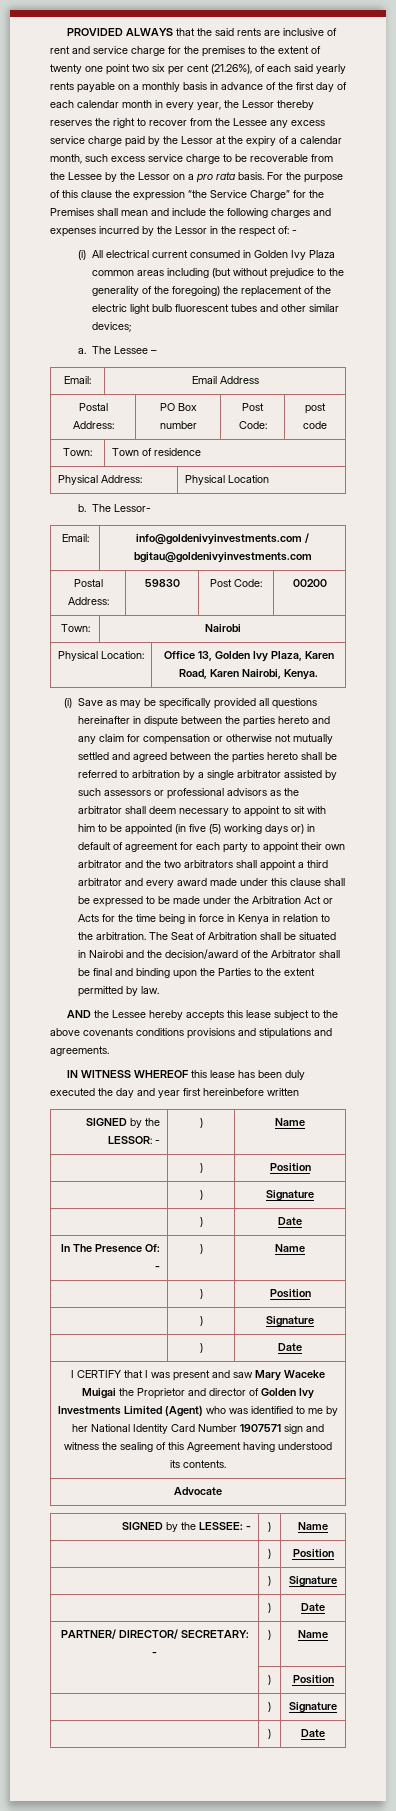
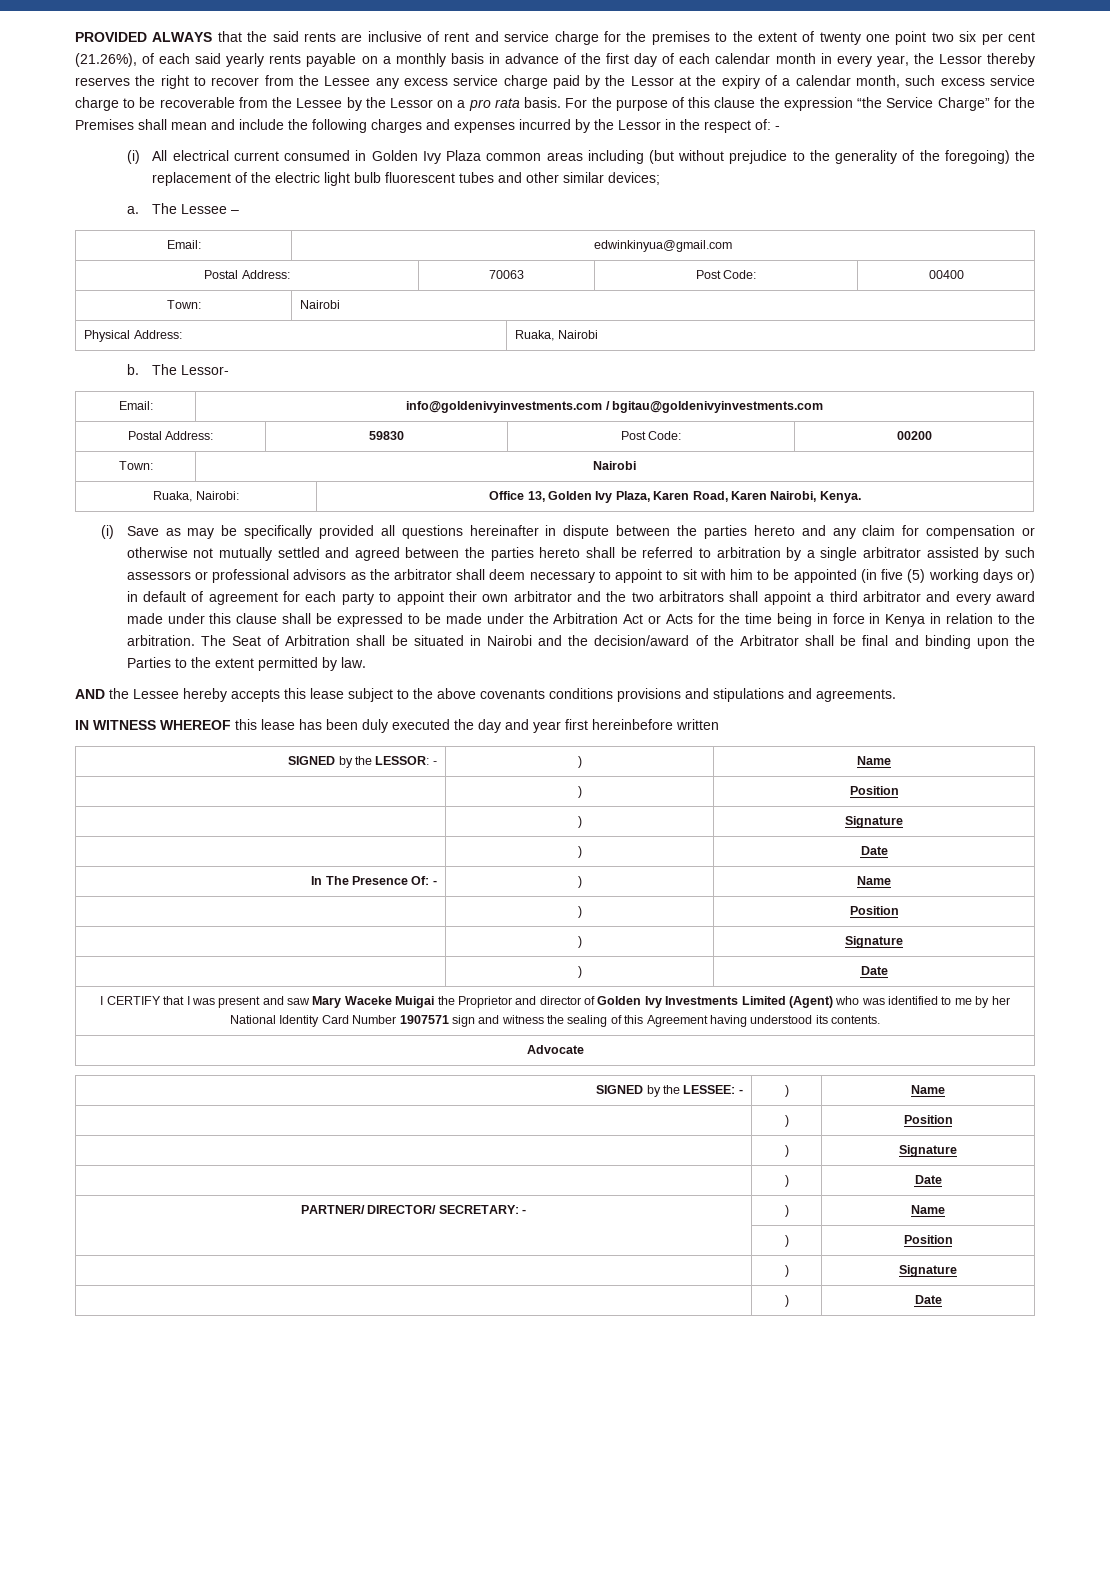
- Email: | Email Address
- Postal Address: | PO Box number | Post Code: | post code
- Town: | Town of residence
+ Email: | edwinkinyua@gmail.com
+ Postal Address: | 70063 | Post Code: | 00400
+ Town: | Nairobi
- Physical Address: | Physical Location
+ Physical Address: | Ruaka, Nairobi
- Physical Location: | Office 13, Golden Ivy Plaza, Karen Road, Karen Nairobi, Kenya.
+ Ruaka, Nairobi: | Office 13, Golden Ivy Plaza, Karen Road, Karen Nairobi, Kenya.

